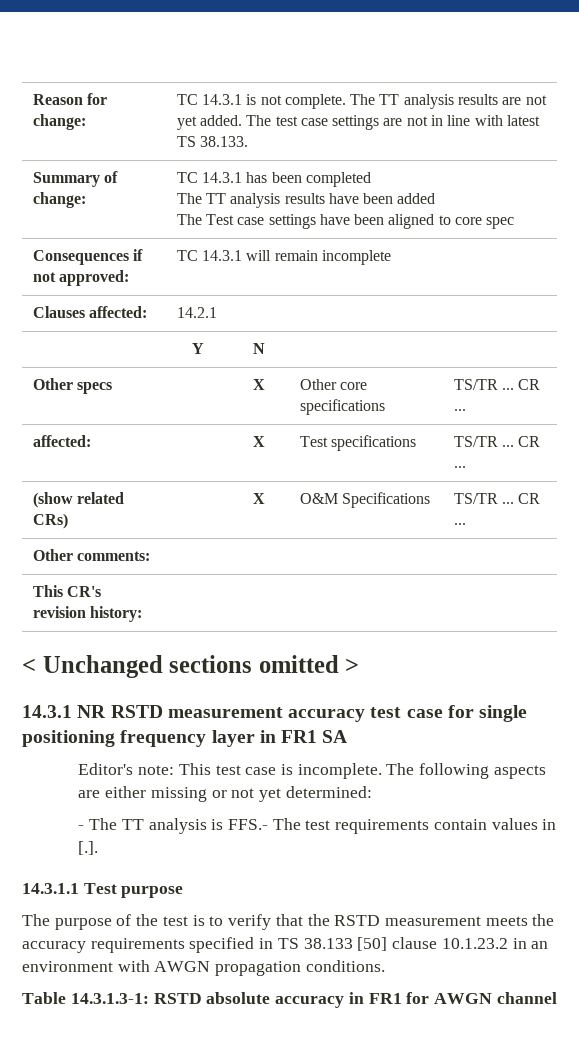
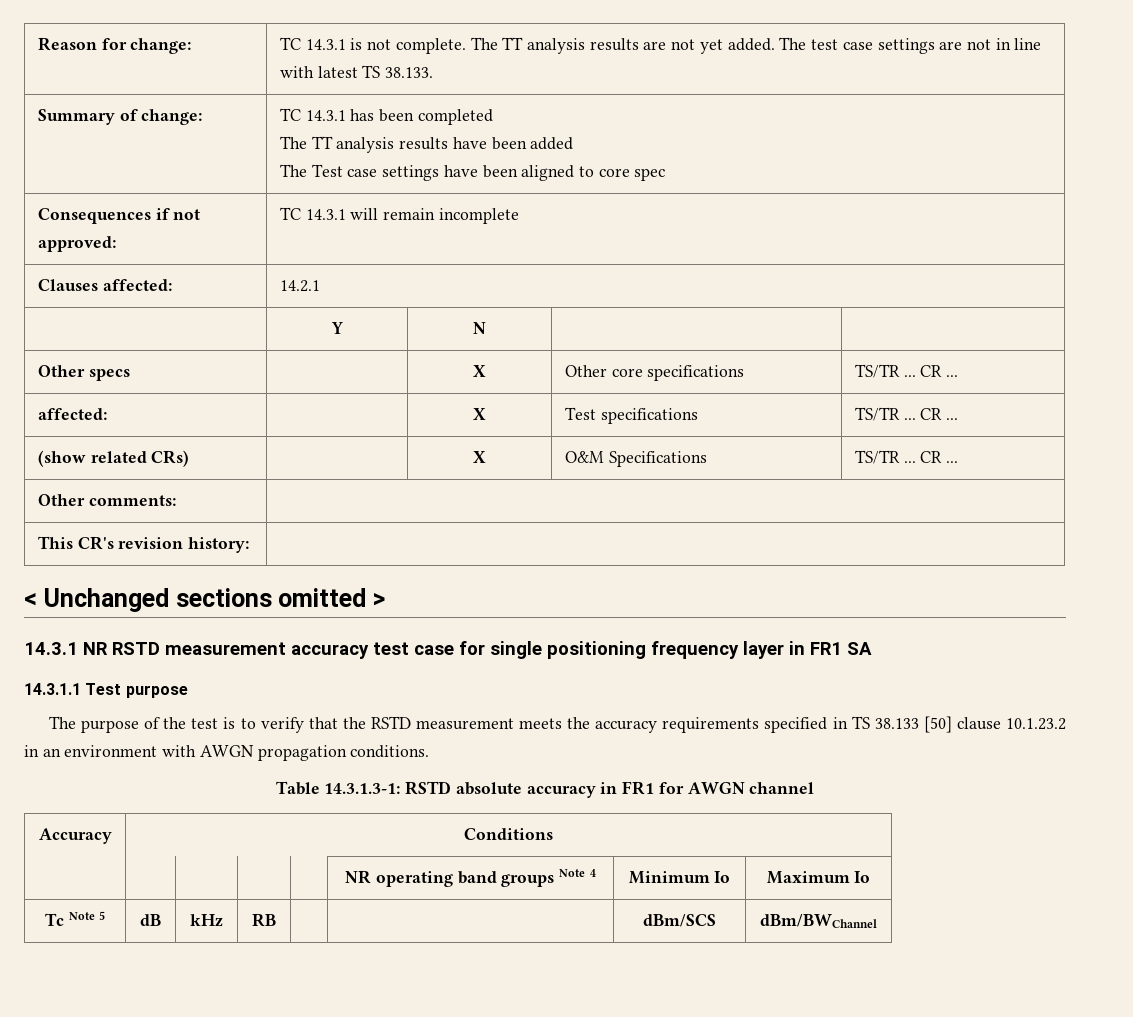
- Editor's note: This test case is incomplete. The following aspects are either missing or not yet determined:
- - The TT analysis is FFS.- The test requirements contain values in [.].
+ Accuracy | Conditions
+ | | | | | NR operating band groups Note 4 | Minimum Io | Maximum Io
+ Tc Note 5 | dB | kHz | RB | | | dBm/SCS | dBm/BWChannel

